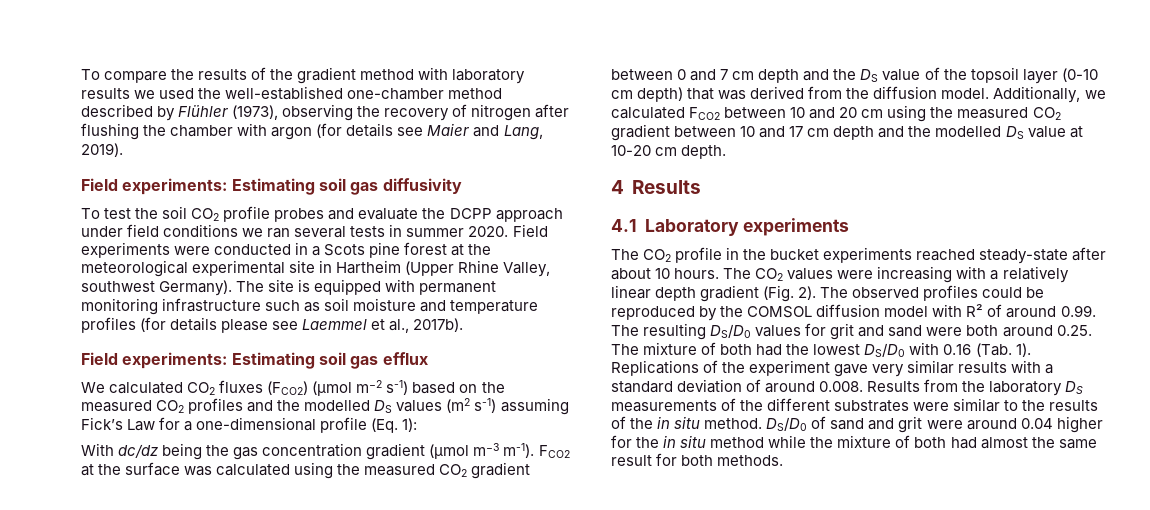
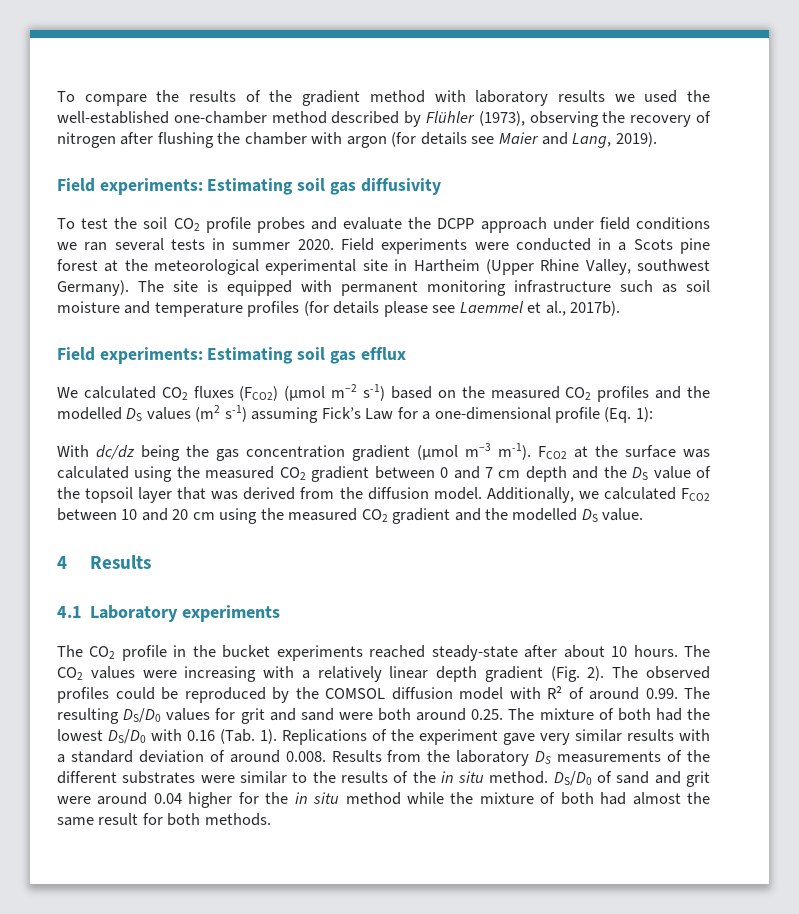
- FCO2 at the surface was calculated using the measured CO2 gradient between 0 and 7 cm depth and the DS value of the topsoil layer (0-10 cm depth) that was derived from the diffusion model.
+ FCO2 at the surface was calculated using the measured CO2 gradient between 0 and 7 cm depth and the DS value of the topsoil layer that was derived from the diffusion model.
- Additionally, we calculated FCO2 between 10 and 20 cm using the measured CO2 gradient between 10 and 17 cm depth and the modelled DS value at 10-20 cm depth.
+ Additionally, we calculated FCO2 between 10 and 20 cm using the measured CO2 gradient and the modelled DS value.

